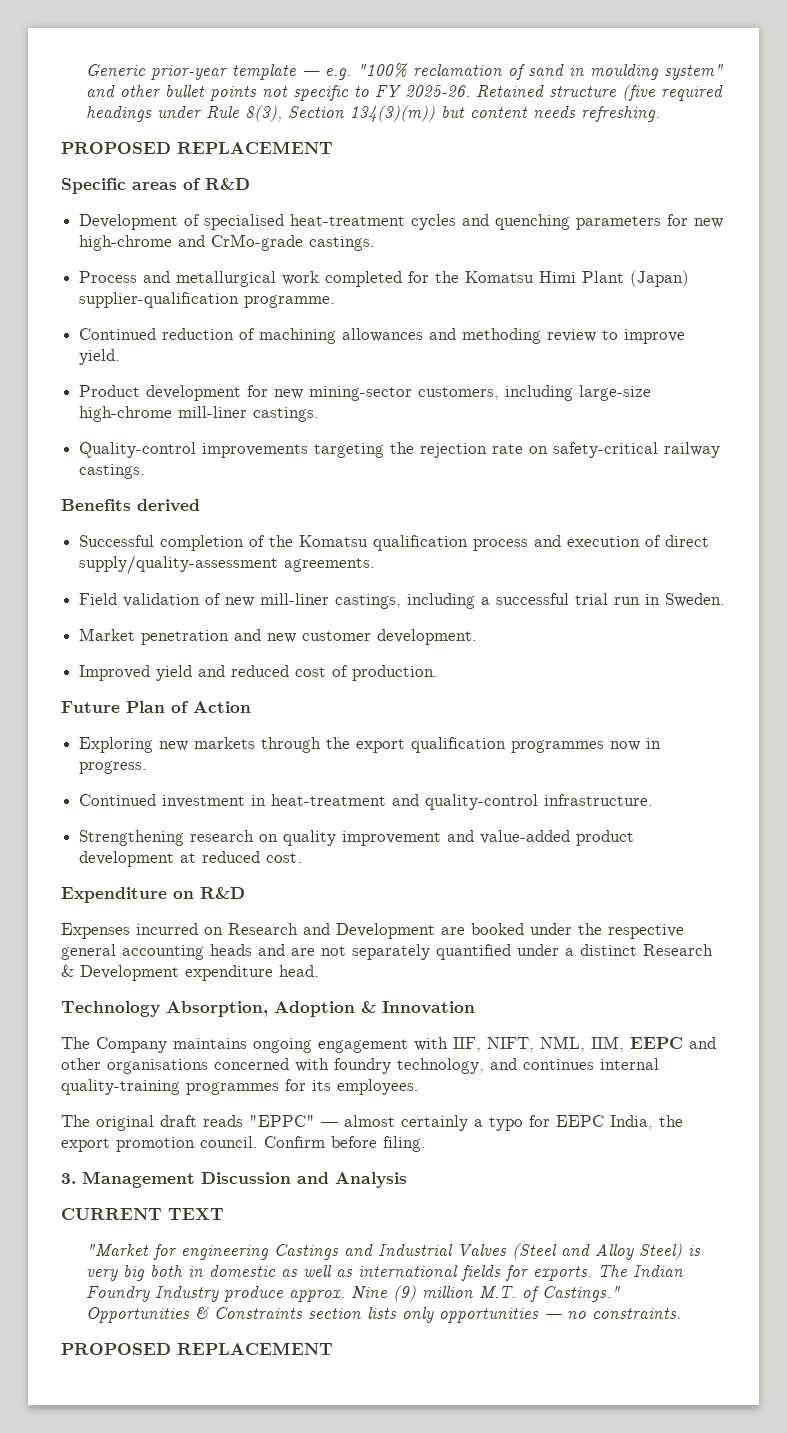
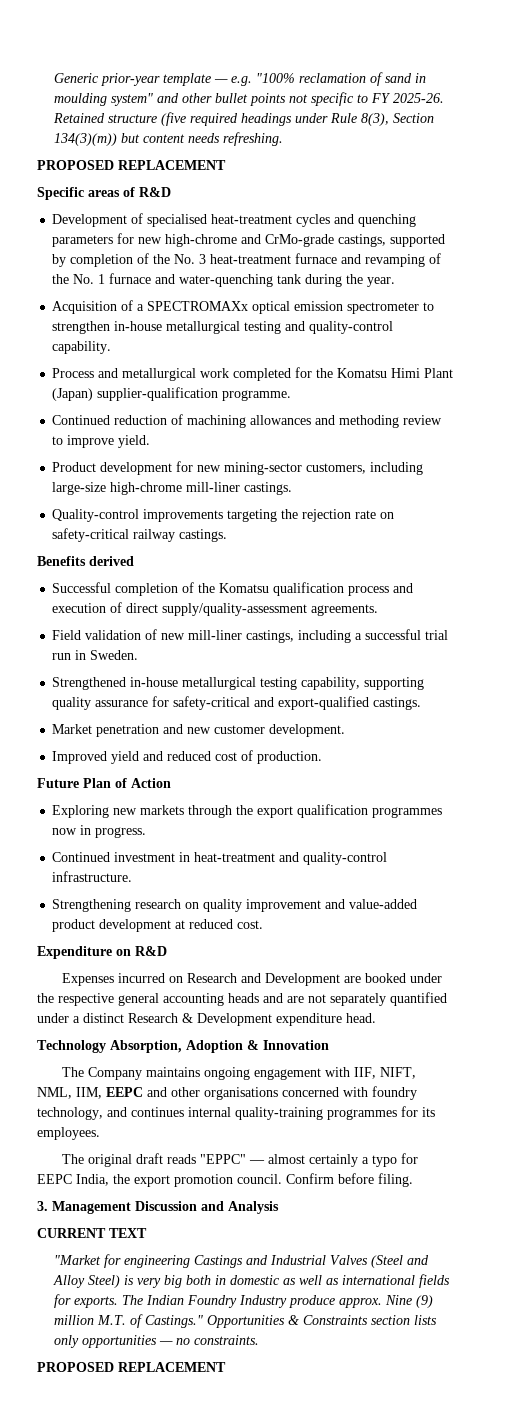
- Development of specialised heat-treatment cycles and quenching parameters for new high-chrome and CrMo-grade castings.
+ Development of specialised heat-treatment cycles and quenching parameters for new high-chrome and CrMo-grade castings, supported by completion of the No. 3 heat-treatment furnace and revamping of the No. 1 furnace and water-quenching tank during the year.
+ Acquisition of a SPECTROMAXx optical emission spectrometer to strengthen in-house metallurgical testing and quality-control capability.
+ Strengthened in-house metallurgical testing capability, supporting quality assurance for safety-critical and export-qualified castings.

